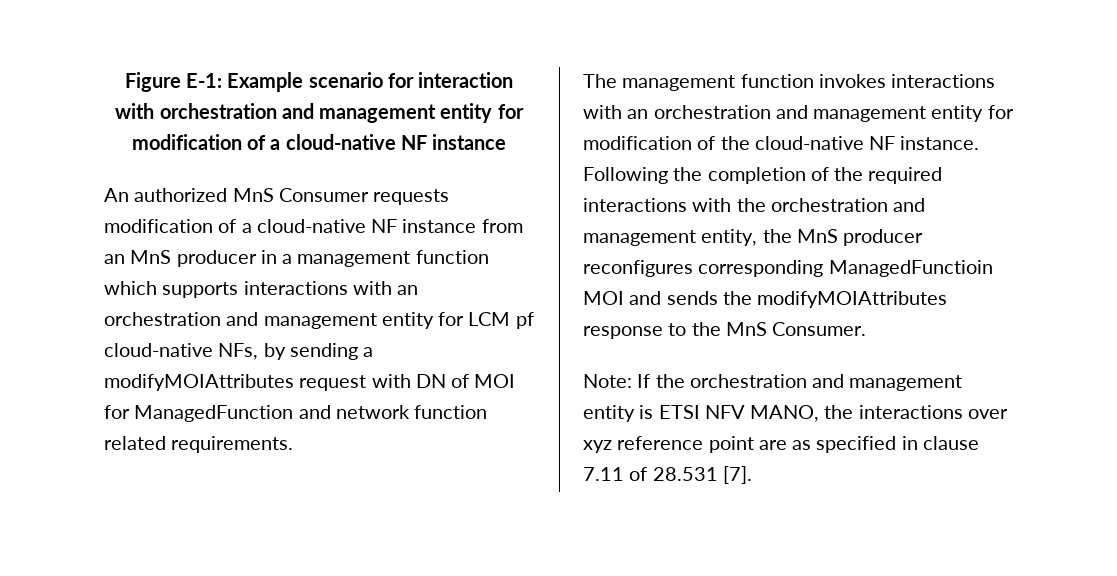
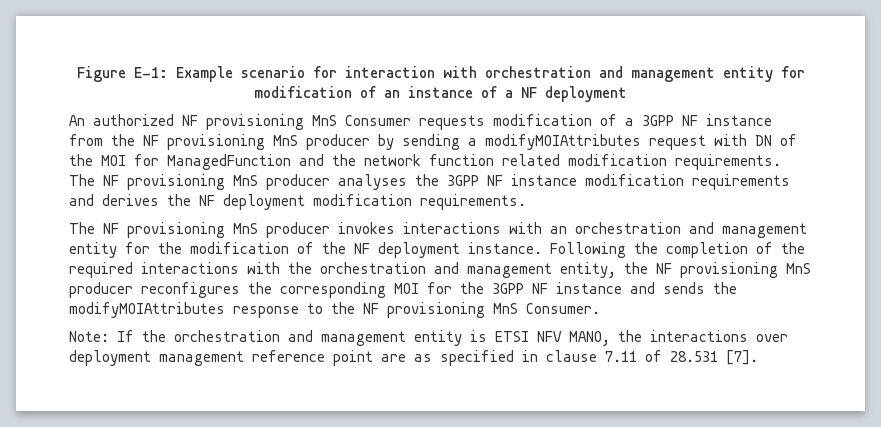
- Figure E-1: Example scenario for interaction with orchestration and management entity for modification of a cloud-native NF instance
+ Figure E-1: Example scenario for interaction with orchestration and management entity for modification of an instance of a NF deployment
- An authorized MnS Consumer requests modification of a cloud-native NF instance from an MnS producer in a management function which supports interactions with an orchestration and management entity for LCM pf cloud-native NFs, by sending a modifyMOIAttributes request with DN of MOI for ManagedFunction and network function related requirements.
- The management function invokes interactions with an orchestration and management entity for modification of the cloud-native NF instance.
+ An authorized NF provisioning MnS Consumer requests modification of a 3GPP NF instance from the NF provisioning MnS producer by sending a modifyMOIAttributes request with DN of the MOI for ManagedFunction and the network function related modification requirements. The NF provisioning MnS producer analyses the 3GPP NF instance modification requirements and derives the NF deployment modification requirements.
+ The NF provisioning MnS producer invokes interactions with an orchestration and management entity for the modification of the NF deployment instance.
- Following the completion of the required interactions with the orchestration and management entity, the MnS producer reconfigures corresponding ManagedFunctioin MOI and sends the modifyMOIAttributes response to the MnS Consumer.
+ Following the completion of the required interactions with the orchestration and management entity, the NF provisioning MnS producer reconfigures the corresponding MOI for the 3GPP NF instance and sends the modifyMOIAttributes response to the NF provisioning MnS Consumer.
- Note: If the orchestration and management entity is ETSI NFV MANO, the interactions over xyz reference point are as specified in clause 7.11 of 28.531 [7].
+ Note: If the orchestration and management entity is ETSI NFV MANO, the interactions over deployment management reference point are as specified in clause 7.11 of 28.531 [7].

